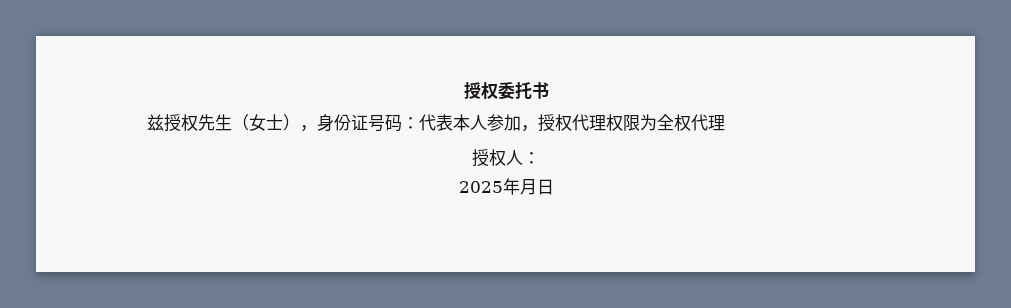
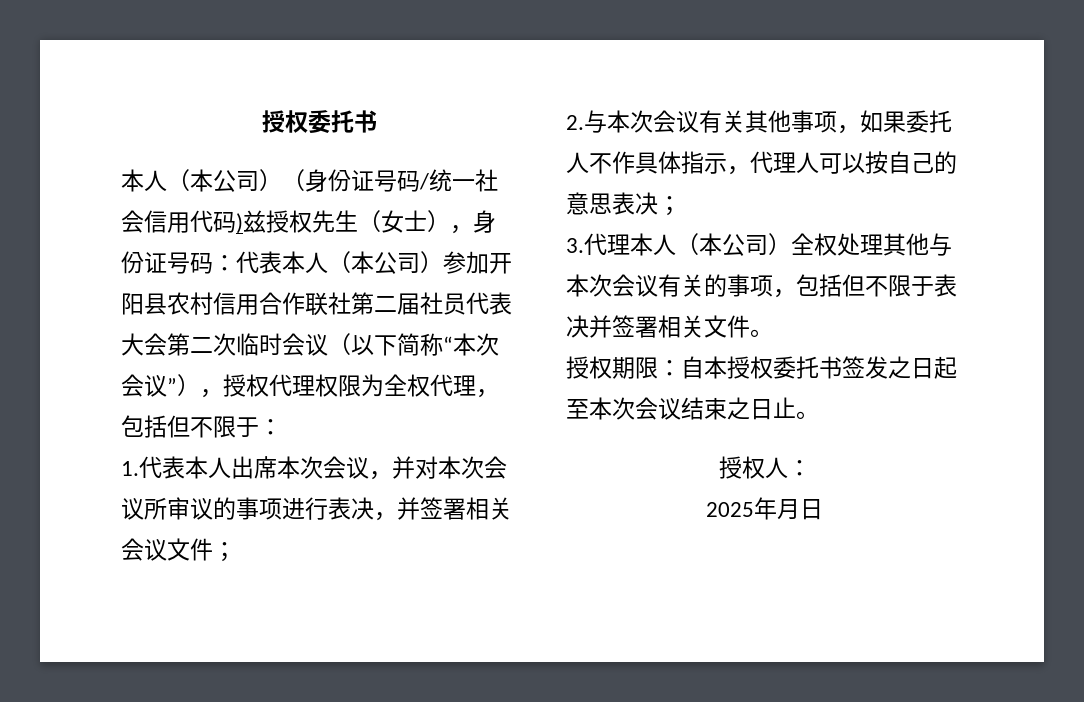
- 兹授权先生（女士），身份证号码：代表本人参加，授权代理权限为全权代理
+ 本人（本公司）（身份证号码/统一社会信用代码)兹授权先生（女士），身份证号码：代表本人（本公司）参加开阳县农村信用合作联社第二届社员代表大会第二次临时会议（以下简称“本次会议”），授权代理权限为全权代理，包括但不限于：
+ 1.代表本人出席本次会议，并对本次会议所审议的事项进行表决，并签署相关会议文件；
+ 2.与本次会议有关其他事项，如果委托人不作具体指示，代理人可以按自己的意思表决；
+ 3.代理本人（本公司）全权处理其他与本次会议有关的事项，包括但不限于表决并签署相关文件。
+ 授权期限：自本授权委托书签发之日起至本次会议结束之日止。

